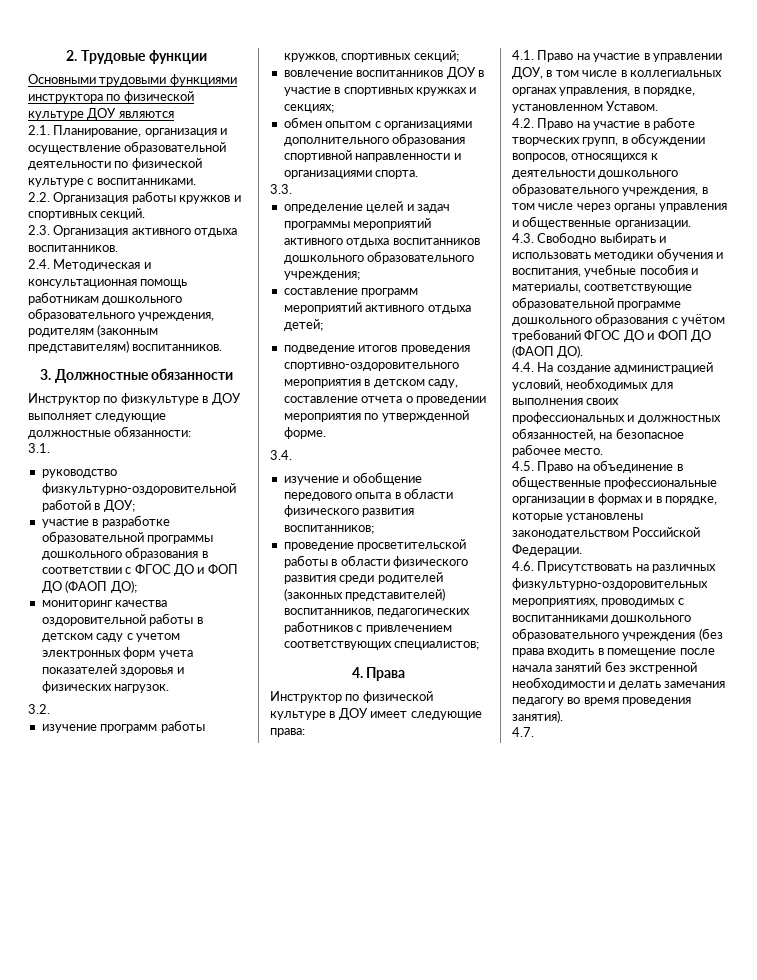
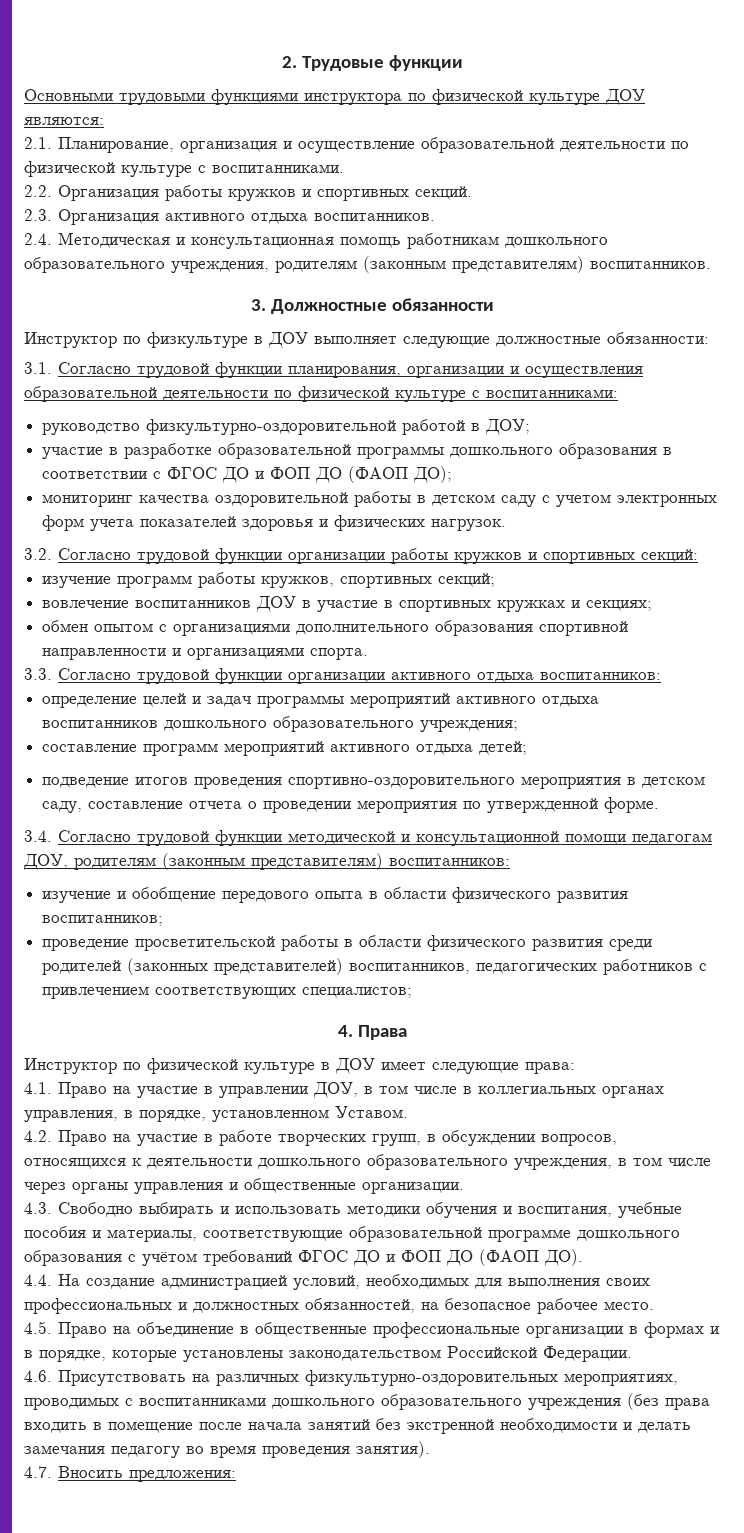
- Основными трудовыми функциями инструктора по физической культуре ДОУ являются
+ Основными трудовыми функциями инструктора по физической культуре ДОУ являются:
- 3.1.
+ 3.1. Согласно трудовой функции планирования, организации и осуществления образовательной деятельности по физической культуре с воспитанниками:
- 3.2.
+ 3.2. Согласно трудовой функции организации работы кружков и спортивных секций:
- 3.3.
+ 3.3. Согласно трудовой функции организации активного отдыха воспитанников:
- 3.4.
+ 3.4. Согласно трудовой функции методической и консультационной помощи педагогам ДОУ, родителям (законным представителям) воспитанников:
- 4.7.
+ 4.7. Вносить предложения:

